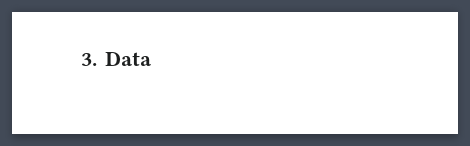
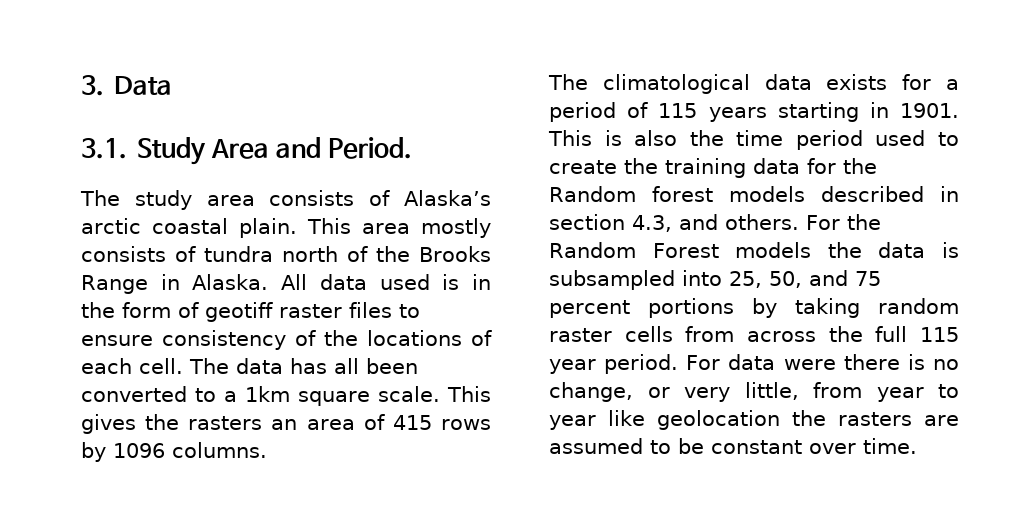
+ 3.1. Study Area and Period.
+ The study area consists of Alaska’s arctic coastal plain. This area mostly consists of tundra north of the Brooks Range in Alaska. All data used is in the form of geotiff raster files to ensure consistency of the locations of each cell. The data has all been converted to a 1km square scale. This gives the rasters an area of 415 rows by 1096 columns.
+ The climatological data exists for a period of 115 years starting in 1901. This is also the time period used to create the training data for the Random forest models described in section 4.3, and others. For the Random Forest models the data is subsampled into 25, 50, and 75 percent portions by taking random raster cells from across the full 115 year period. For data were there is no change, or very little, from year to year like geolocation the rasters are assumed to be constant over time.

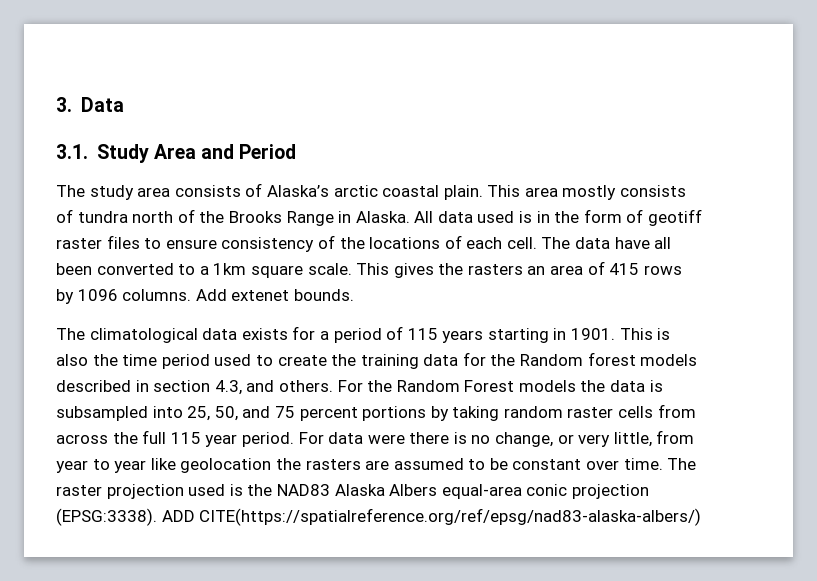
- 3.1. Study Area and Period.
+ 3.1. Study Area and Period
- The data has all been converted to a 1km square scale.
+ The data have all been converted to a 1km square scale.
+ Add extenet bounds.
+ The raster projection used is the NAD83 Alaska Albers equal-area conic projection (EPSG:3338). ADD CITE(https://spatialreference.org/ref/epsg/nad83-alaska-albers/)

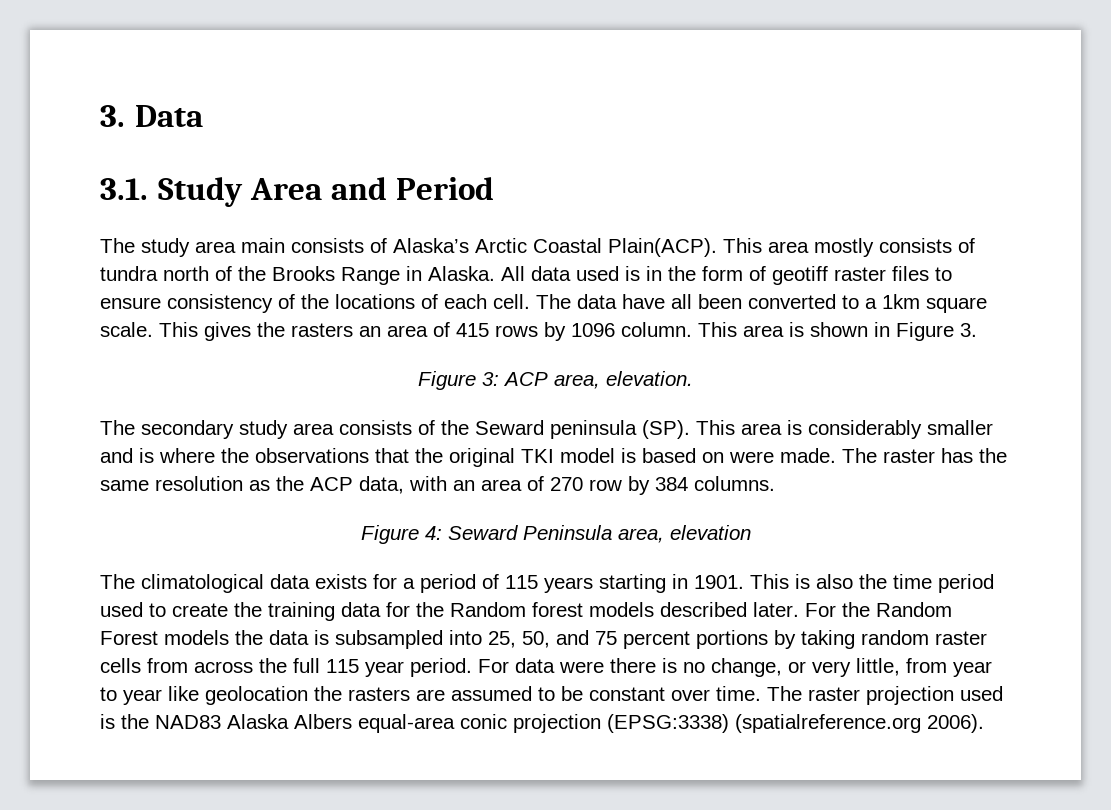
- The study area consists of Alaska’s arctic coastal plain.
+ The study area main consists of Alaska’s Arctic Coastal Plain(ACP).
- This gives the rasters an area of 415 rows by 1096 columns. Add extenet bounds.
+ This gives the rasters an area of 415 rows by 1096 column. This area is shown in Figure 3.
+ Figure 3: ACP area, elevation.
+ The secondary study area consists of the Seward peninsula (SP). This area is considerably smaller and is where the observations that the original TKI model is based on were made. The raster has the same resolution as the ACP data, with an area of 270 row by 384 columns.
+ Figure 4: Seward Peninsula area, elevation
- This is also the time period used to create the training data for the Random forest models described in section 4.3, and others.
+ This is also the time period used to create the training data for the Random forest models described later.
- The raster projection used is the NAD83 Alaska Albers equal-area conic projection (EPSG:3338). ADD CITE(https://spatialreference.org/ref/epsg/nad83-alaska-albers/)
+ The raster projection used is the NAD83 Alaska Albers equal-area conic projection (EPSG:3338) (spatialreference.org 2006).

